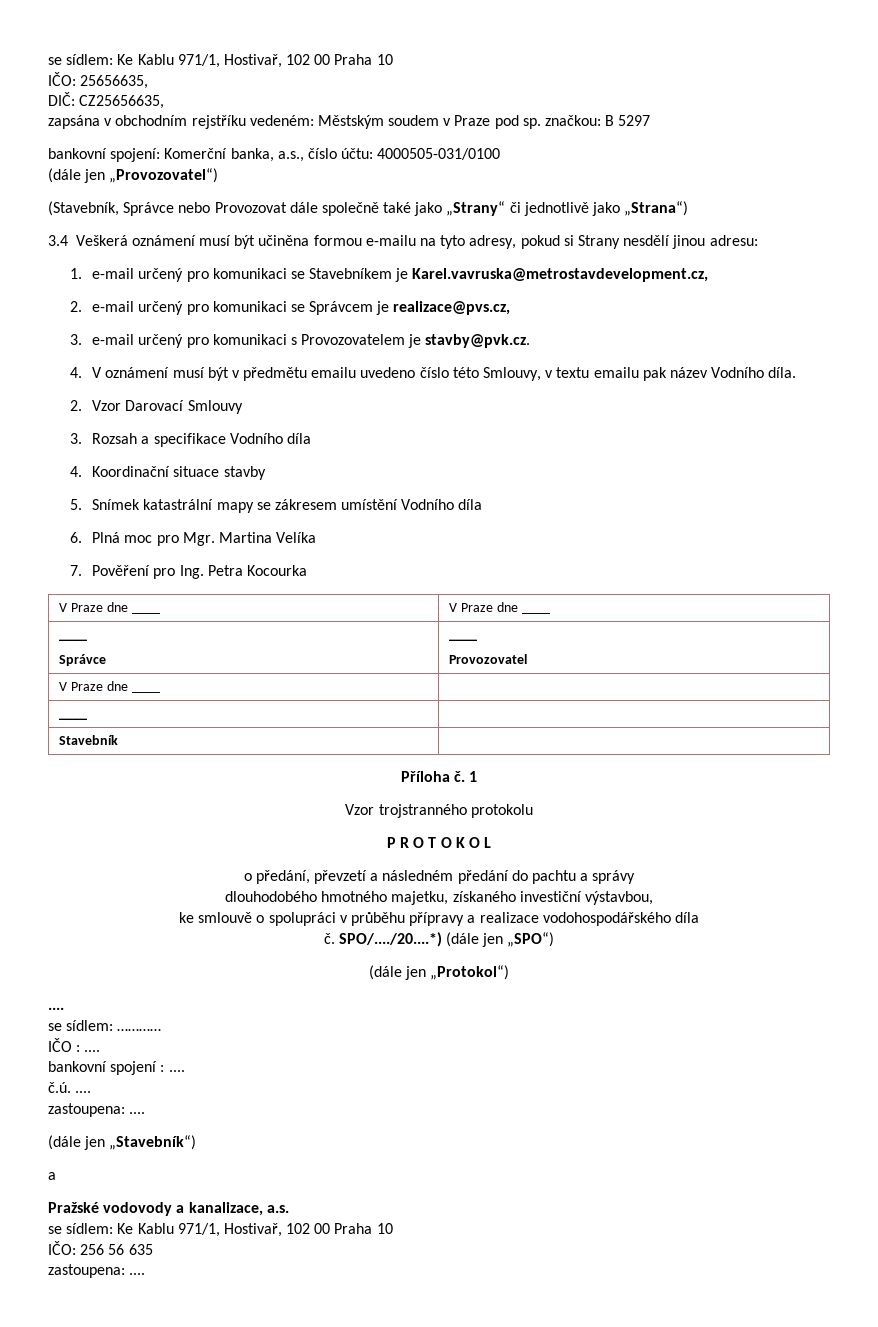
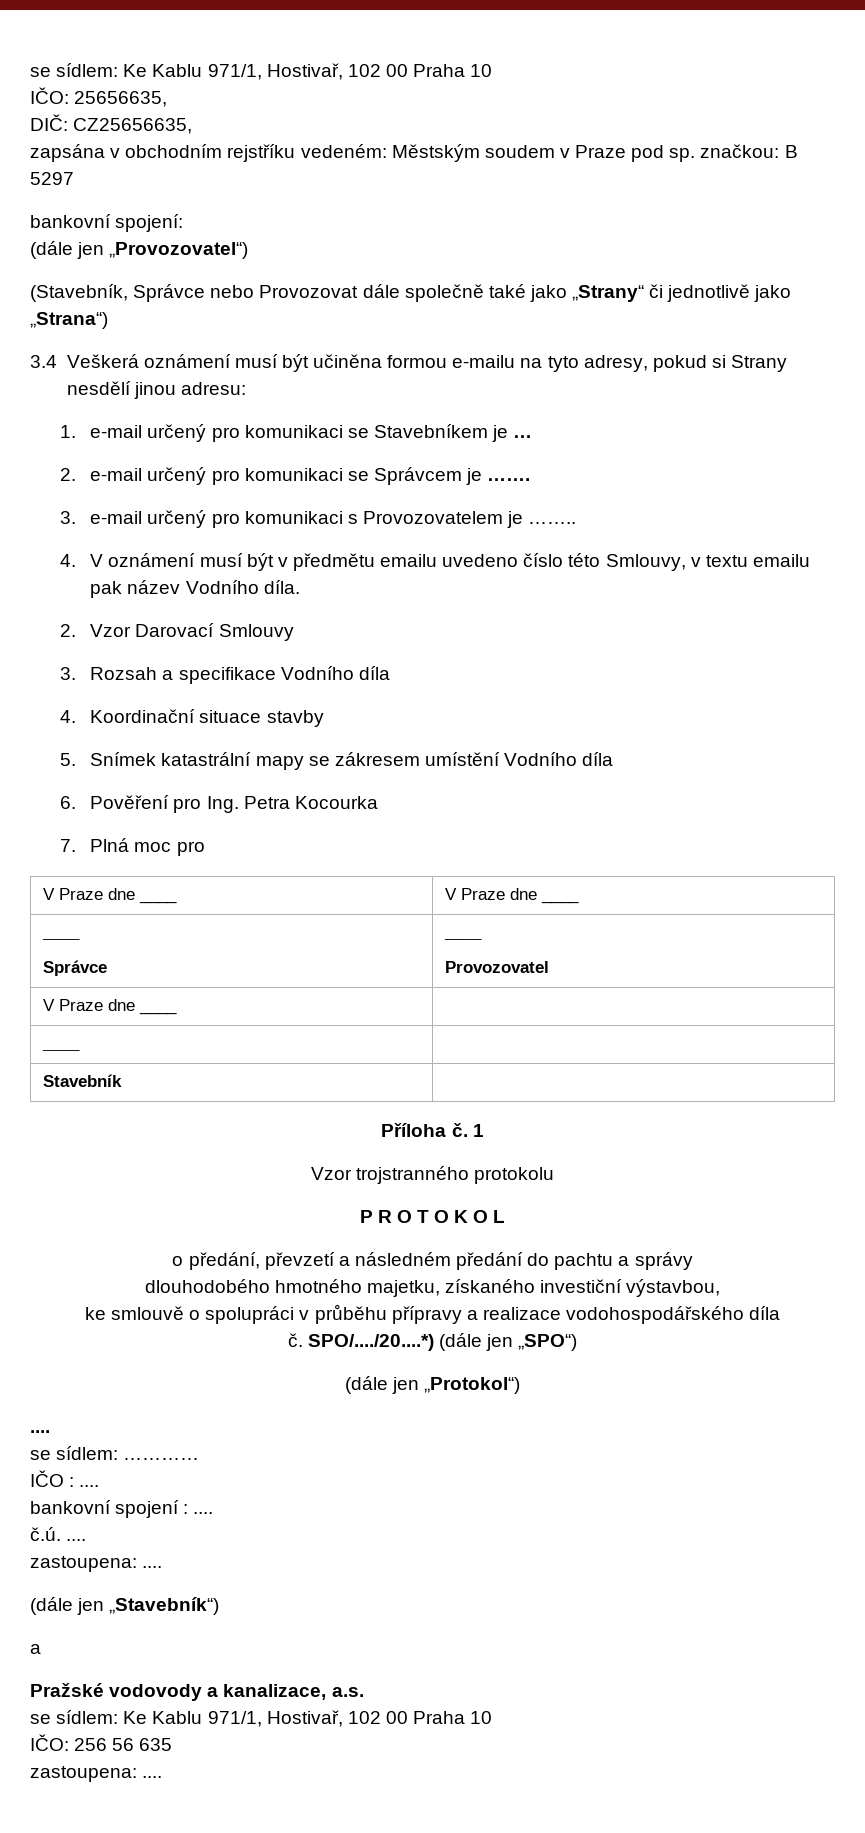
- bankovní spojení: Komerční banka, a.s., číslo účtu: 4000505-031/0100
+ bankovní spojení:
- 1. e-mail určený pro komunikaci se Stavebníkem je Karel.vavruska@metrostavdevelopment.cz,
+ 1. e-mail určený pro komunikaci se Stavebníkem je …
- 2. e-mail určený pro komunikaci se Správcem je realizace@pvs.cz,
+ 2. e-mail určený pro komunikaci se Správcem je …….
- 3. e-mail určený pro komunikaci s Provozovatelem je stavby@pvk.cz.
+ 3. e-mail určený pro komunikaci s Provozovatelem je ……..
- 6. Plná moc pro Mgr. Martina Velíka
- 7. Pověření pro Ing. Petra Kocourka
+ 6. Pověření pro Ing. Petra Kocourka
+ 7. Plná moc pro

